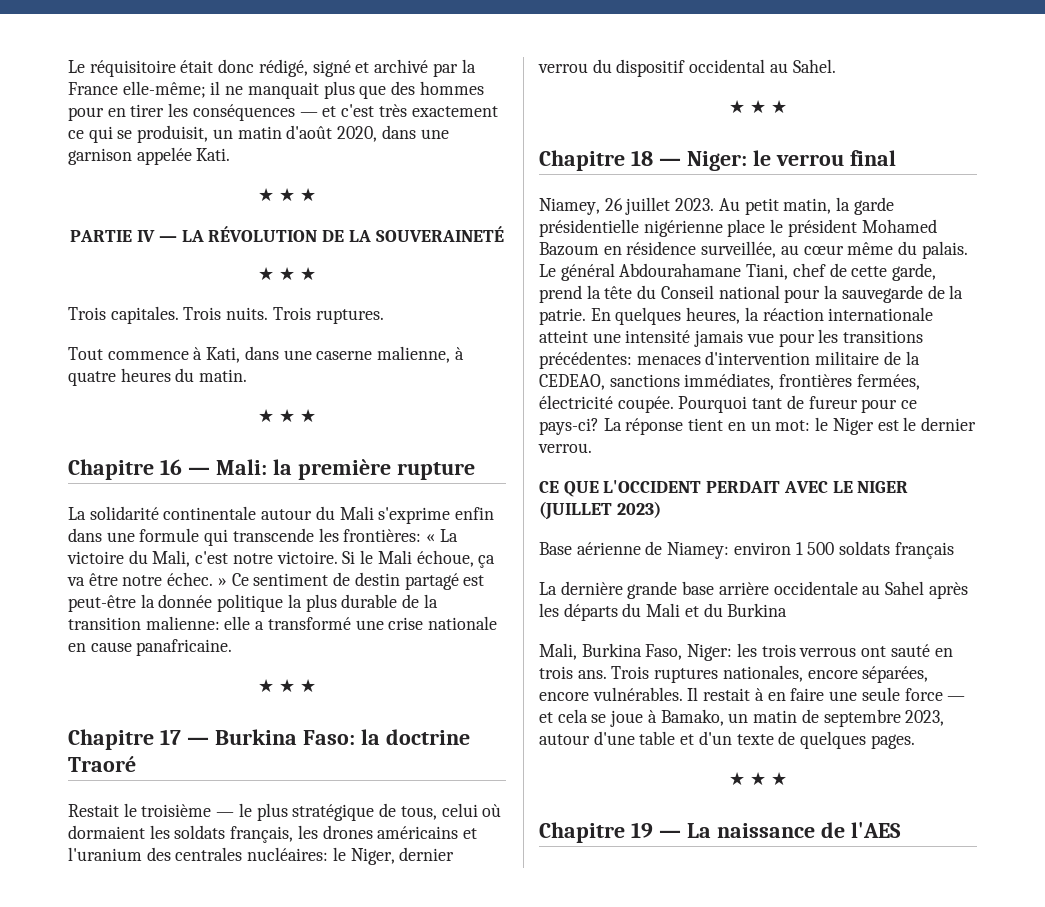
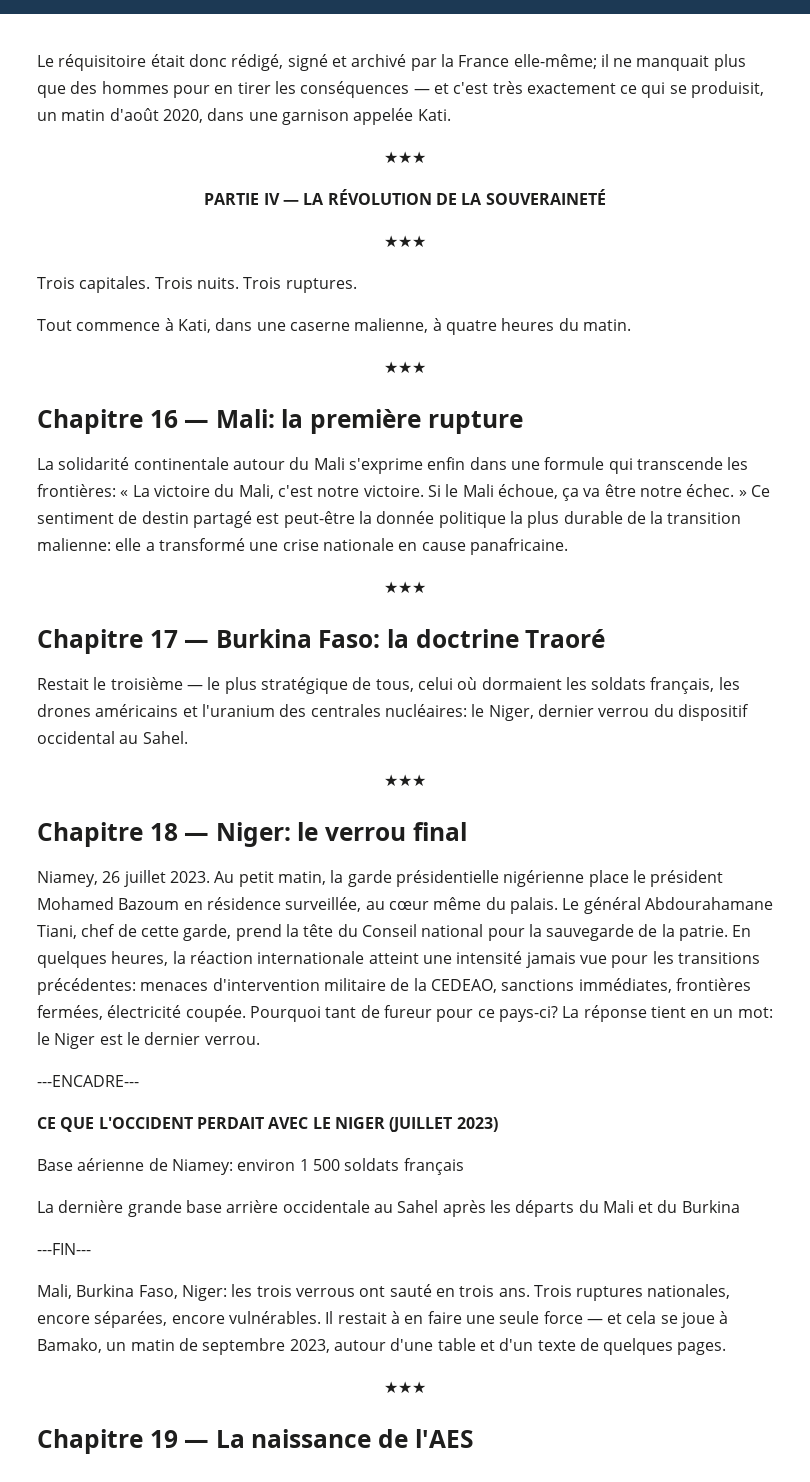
  Le réquisitoire était donc rédigé, signé et archivé par la France elle-même; il ne manquait plus que des hommes pour en tirer les conséquences — et c'est très exactement ce qui se produisit, un matin d'août 2020, dans une garnison appelée Kati.
- ★ ★ ★
+ ★★★
  PARTIE IV — LA RÉVOLUTION DE LA SOUVERAINETÉ
- ★ ★ ★
+ ★★★
  Tout commence à Kati, dans une caserne malienne, à quatre heures du matin.
- ★ ★ ★
+ ★★★
  Si le Mali échoue, ça va être notre échec. » Ce sentiment de destin partagé est peut-être la donnée politique la plus durable de la transition malienne: elle a transformé une crise nationale en cause panafricaine.
- ★ ★ ★
+ ★★★
  Restait le troisième — le plus stratégique de tous, celui où dormaient les soldats français, les drones américains et l'uranium des centrales nucléaires: le Niger, dernier verrou du dispositif occidental au Sahel.
- ★ ★ ★
+ ★★★
+ ---ENCADRE---
+ ---FIN---
  Il restait à en faire une seule force — et cela se joue à Bamako, un matin de septembre 2023, autour d'une table et d'un texte de quelques pages.
- ★ ★ ★
+ ★★★

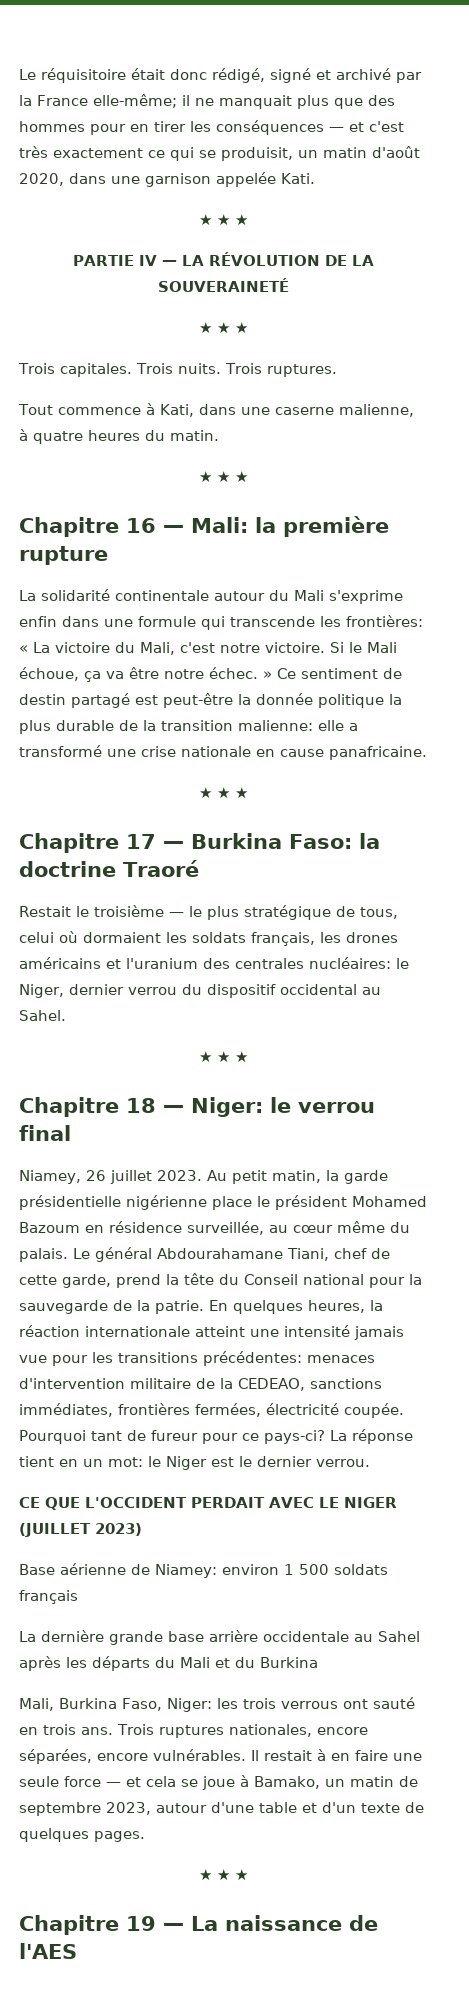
  Le réquisitoire était donc rédigé, signé et archivé par la France elle-même; il ne manquait plus que des hommes pour en tirer les conséquences — et c'est très exactement ce qui se produisit, un matin d'août 2020, dans une garnison appelée Kati.
- ★★★
+ ★ ★ ★
  PARTIE IV — LA RÉVOLUTION DE LA SOUVERAINETÉ
- ★★★
+ ★ ★ ★
  Tout commence à Kati, dans une caserne malienne, à quatre heures du matin.
- ★★★
+ ★ ★ ★
  Si le Mali échoue, ça va être notre échec. » Ce sentiment de destin partagé est peut-être la donnée politique la plus durable de la transition malienne: elle a transformé une crise nationale en cause panafricaine.
- ★★★
+ ★ ★ ★
  Restait le troisième — le plus stratégique de tous, celui où dormaient les soldats français, les drones américains et l'uranium des centrales nucléaires: le Niger, dernier verrou du dispositif occidental au Sahel.
- ★★★
+ ★ ★ ★
- ---ENCADRE---
- ---FIN---
  Il restait à en faire une seule force — et cela se joue à Bamako, un matin de septembre 2023, autour d'une table et d'un texte de quelques pages.
- ★★★
+ ★ ★ ★

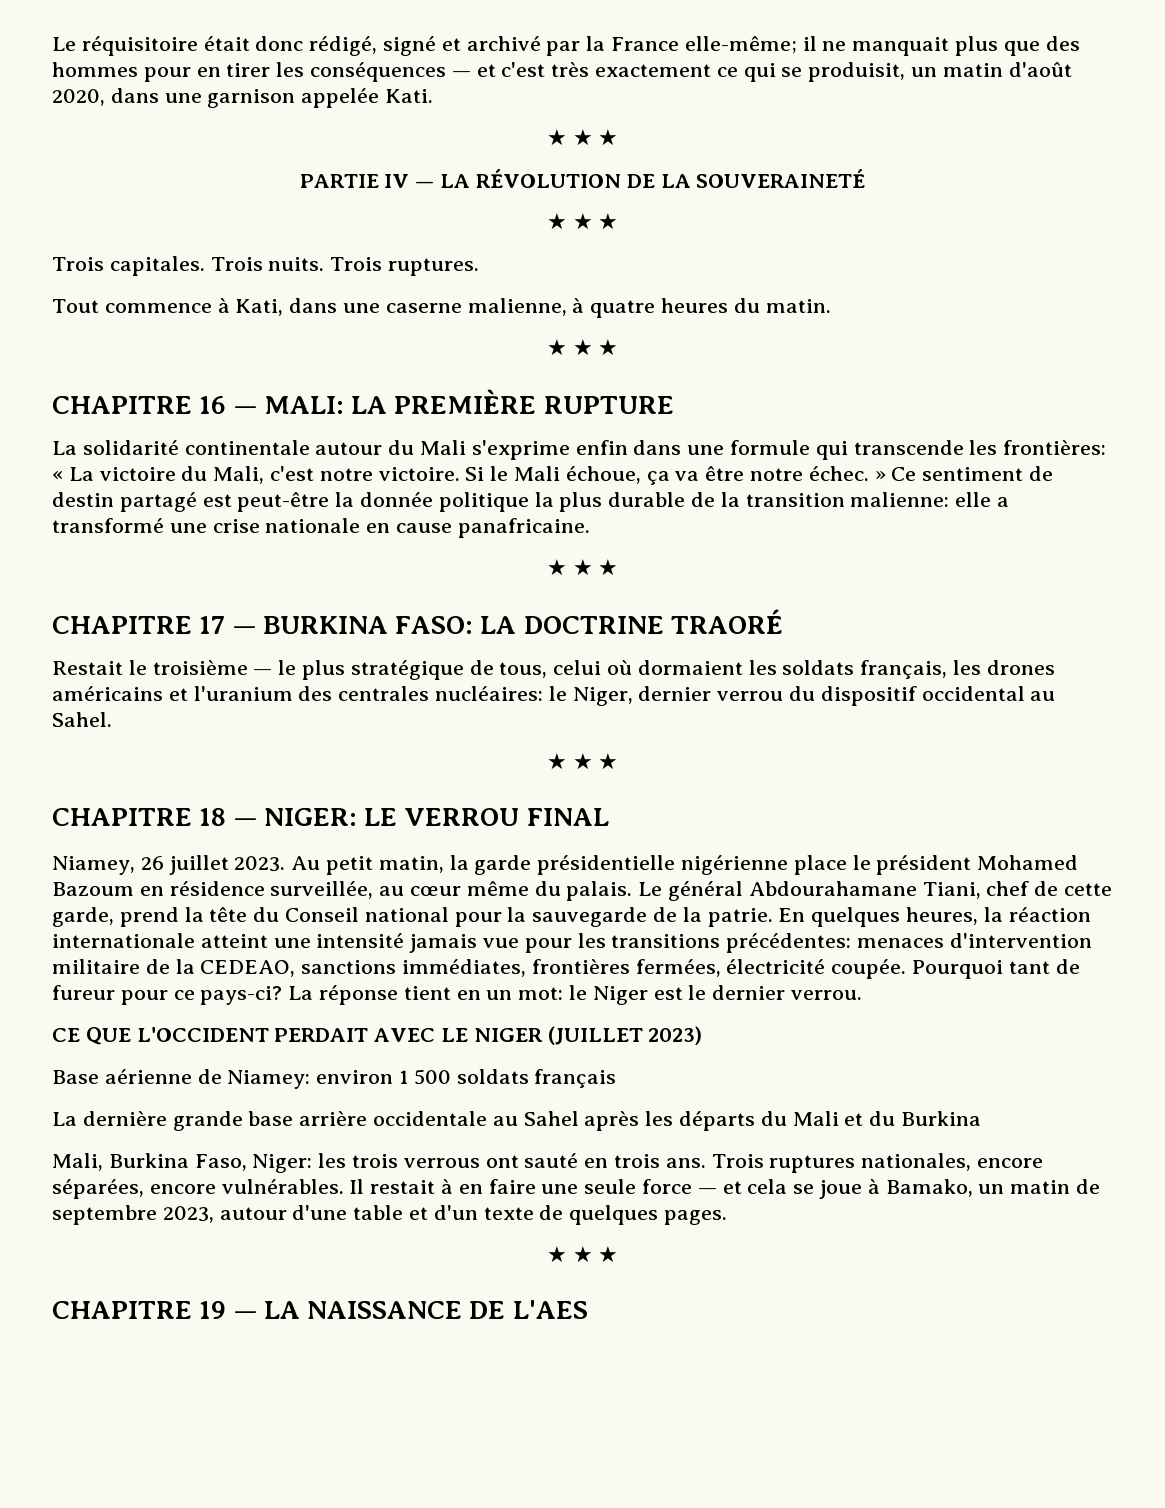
- Chapitre 16 — Mali: la première rupture
+ CHAPITRE 16 — MALI: LA PREMIÈRE RUPTURE
- Chapitre 17 — Burkina Faso: la doctrine Traoré
+ CHAPITRE 17 — BURKINA FASO: LA DOCTRINE TRAORÉ
- Chapitre 18 — Niger: le verrou final
+ CHAPITRE 18 — NIGER: LE VERROU FINAL
- Chapitre 19 — La naissance de l'AES
+ CHAPITRE 19 — LA NAISSANCE DE L'AES

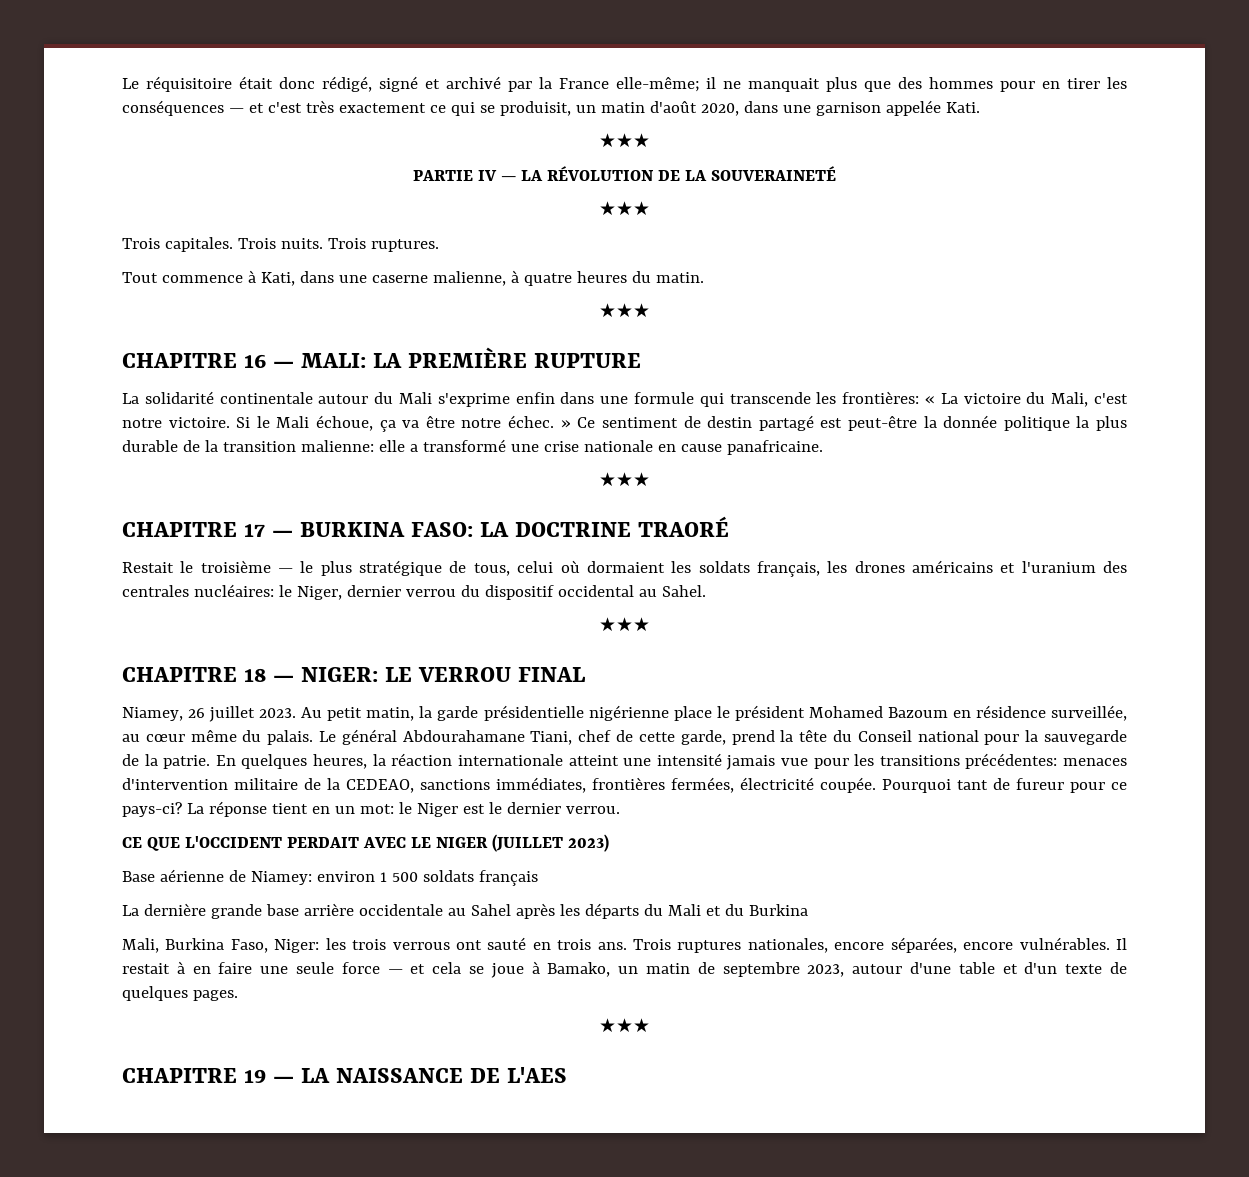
  Le réquisitoire était donc rédigé, signé et archivé par la France elle-même; il ne manquait plus que des hommes pour en tirer les conséquences — et c'est très exactement ce qui se produisit, un matin d'août 2020, dans une garnison appelée Kati.
- ★ ★ ★
+ ★★★
  PARTIE IV — LA RÉVOLUTION DE LA SOUVERAINETÉ
- ★ ★ ★
+ ★★★
  Tout commence à Kati, dans une caserne malienne, à quatre heures du matin.
- ★ ★ ★
+ ★★★
  Si le Mali échoue, ça va être notre échec. » Ce sentiment de destin partagé est peut-être la donnée politique la plus durable de la transition malienne: elle a transformé une crise nationale en cause panafricaine.
- ★ ★ ★
+ ★★★
  Restait le troisième — le plus stratégique de tous, celui où dormaient les soldats français, les drones américains et l'uranium des centrales nucléaires: le Niger, dernier verrou du dispositif occidental au Sahel.
- ★ ★ ★
+ ★★★
  Il restait à en faire une seule force — et cela se joue à Bamako, un matin de septembre 2023, autour d'une table et d'un texte de quelques pages.
- ★ ★ ★
+ ★★★

